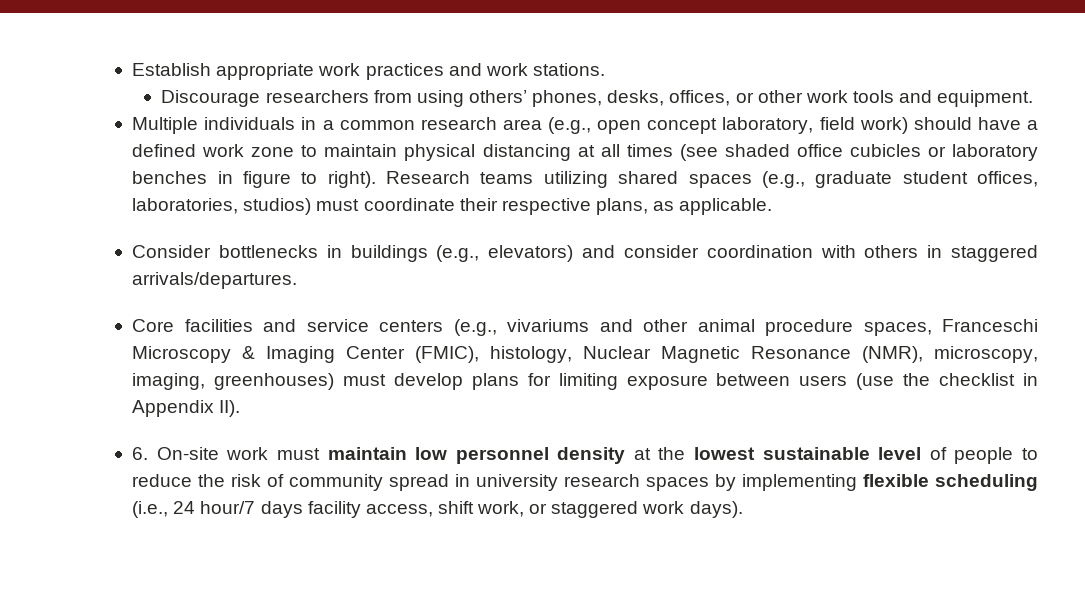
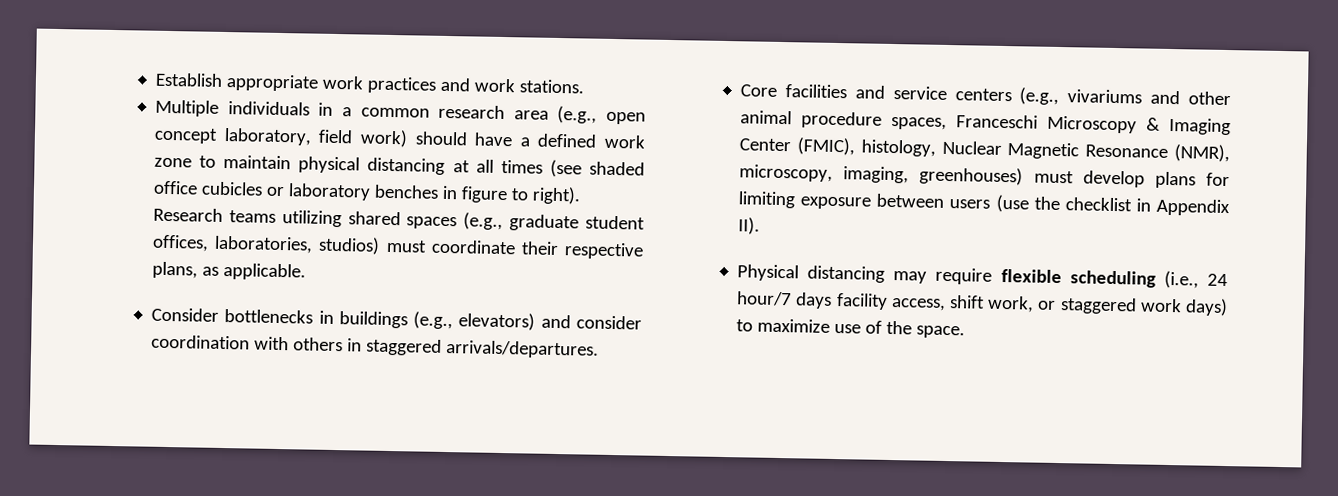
- Discourage researchers from using others’ phones, desks, offices, or other work tools and equipment.
- 6. On-site work must maintain low personnel density at the lowest sustainable level of people to reduce the risk of community spread in university research spaces by implementing flexible scheduling (i.e., 24 hour/7 days facility access, shift work, or staggered work days).
+ Physical distancing may require flexible scheduling (i.e., 24 hour/7 days facility access, shift work, or staggered work days) to maximize use of the space.

